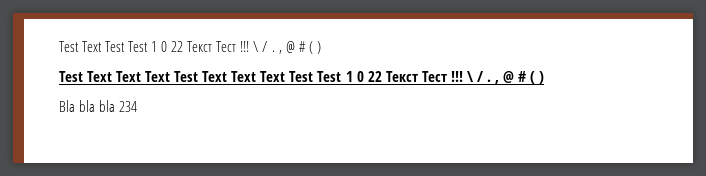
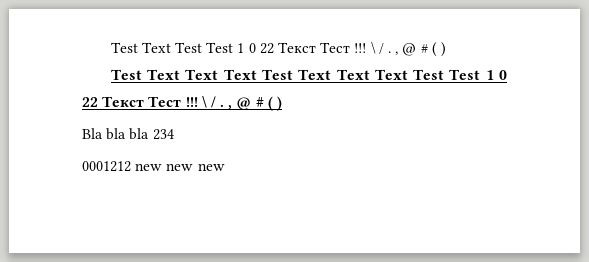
+ 0001212 new new new

